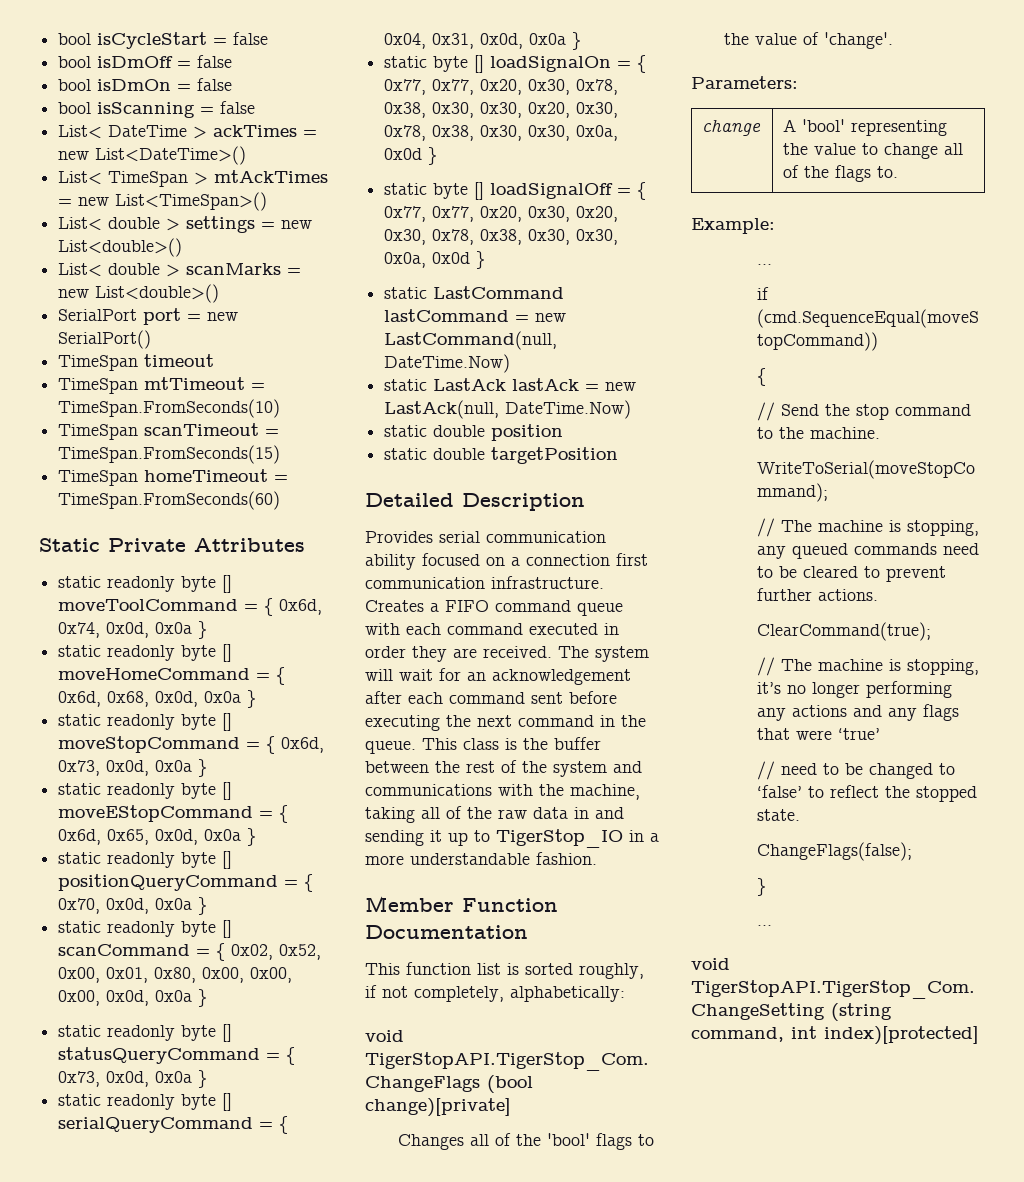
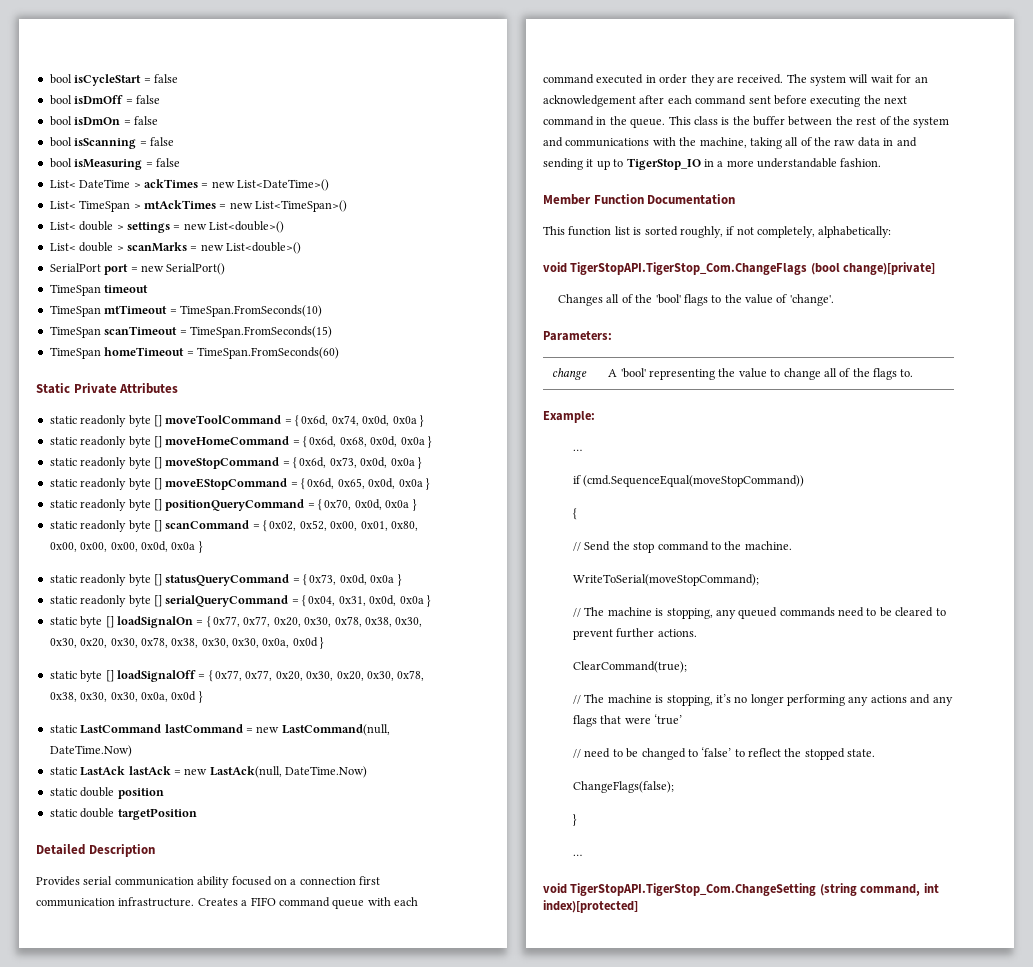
+ bool isMeasuring = false

